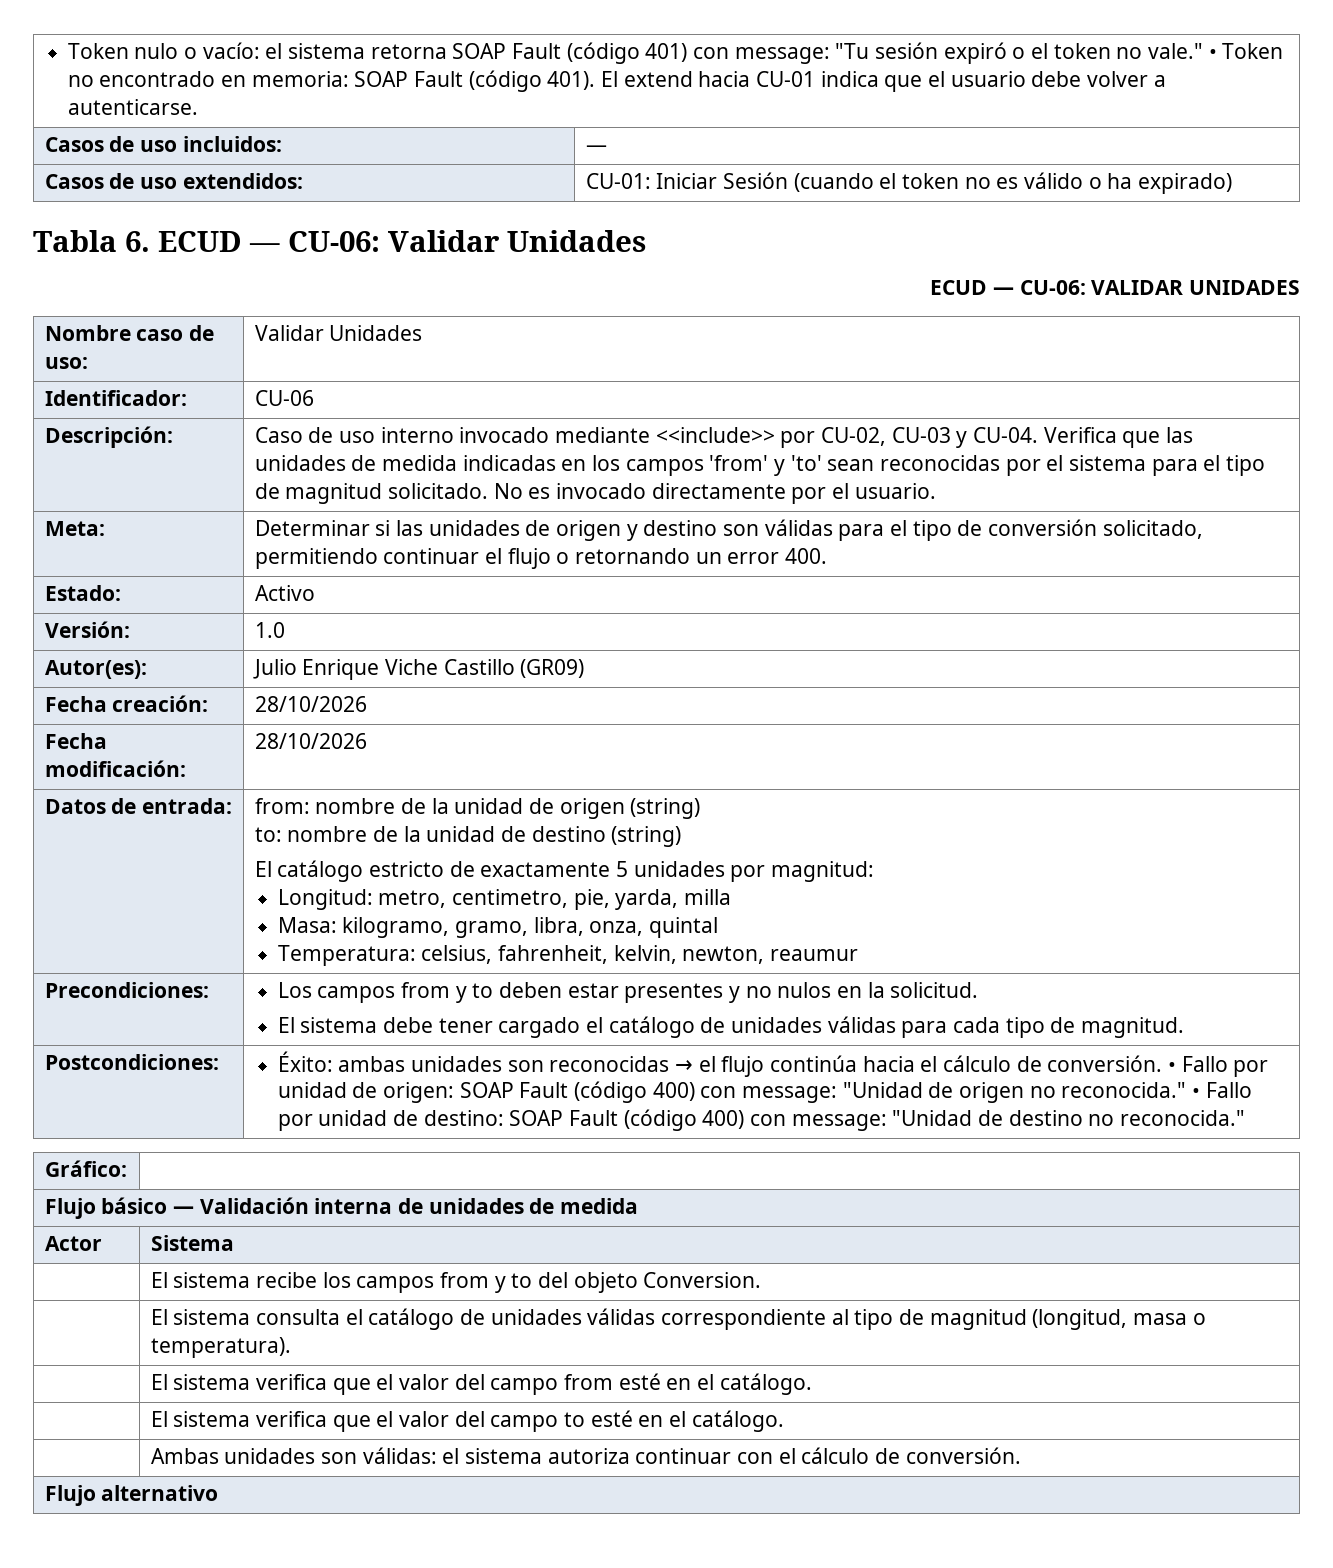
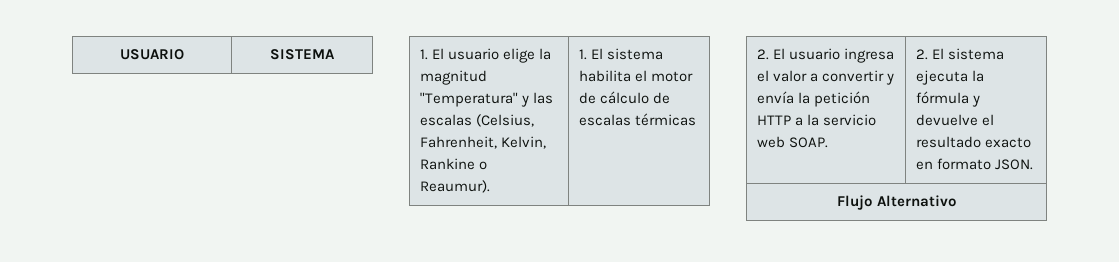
- Token nulo o vacío: el sistema retorna SOAP Fault (código 401) con message: "Tu sesión expiró o el token no vale." • Token no encontrado en memoria: SOAP Fault (código 401). El extend hacia CU-01 indica que el usuario debe volver a autenticarse.
- Casos de uso incluidos: | —
- Casos de uso extendidos: | CU-01: Iniciar Sesión (cuando el token no es válido o ha expirado)
- Tabla 6. ECUD — CU-06: Validar Unidades
- ECUD — CU-06: VALIDAR UNIDADES
- Nombre caso de uso: | Validar Unidades
- Identificador: | CU-06
- Descripción: | Caso de uso interno invocado mediante <<include>> por CU-02, CU-03 y CU-04. Verifica que las unidades de medida indicadas en los campos 'from' y 'to' sean reconocidas por el sistema para el tipo de magnitud solicitado. No es invocado directamente por el usuario.
- Meta: | Determinar si las unidades de origen y destino son válidas para el tipo de conversión solicitado, permitiendo continuar el flujo o retornando un error 400.
- Estado: | Activo
- Versión: | 1.0
- Autor(es): | Julio Enrique Viche Castillo (GR09)
- Fecha creación: | 28/10/2026
- Fecha modificación: | 28/10/2026
- Datos de entrada: | from: nombre de la unidad de origen (string)
- to: nombre de la unidad de destino (string)
- El catálogo estricto de exactamente 5 unidades por magnitud:
- Longitud: metro, centimetro, pie, yarda, milla
- Masa: kilogramo, gramo, libra, onza, quintal
- Temperatura: celsius, fahrenheit, kelvin, newton, reaumur
- Precondiciones: | Los campos from y to deben estar presentes y no nulos en la solicitud.
- El sistema debe tener cargado el catálogo de unidades válidas para cada tipo de magnitud.
- Postcondiciones: | Éxito: ambas unidades son reconocidas → el flujo continúa hacia el cálculo de conversión. • Fallo por unidad de origen: SOAP Fault (código 400) con message: "Unidad de origen no reconocida." • Fallo por unidad de destino: SOAP Fault (código 400) con message: "Unidad de destino no reconocida."
- Gráfico: |
- Flujo básico — Validación interna de unidades de medida
- Actor | Sistema
- | El sistema recibe los campos from y to del objeto Conversion.
- | El sistema consulta el catálogo de unidades válidas correspondiente al tipo de magnitud (longitud, masa o temperatura).
- | El sistema verifica que el valor del campo from esté en el catálogo.
- | El sistema verifica que el valor del campo to esté en el catálogo.
- | Ambas unidades son válidas: el sistema autoriza continuar con el cálculo de conversión.
- Flujo alternativo
+ USUARIO | SISTEMA
+ 1. El usuario elige la magnitud "Temperatura" y las escalas (Celsius, Fahrenheit, Kelvin, Rankine o Reaumur). | 1. El sistema habilita el motor de cálculo de escalas térmicas
+ 2. El usuario ingresa el valor a convertir y envía la petición HTTP a la servicio web SOAP. | 2. El sistema ejecuta la fórmula y devuelve el resultado exacto en formato JSON.
+ Flujo Alternativo

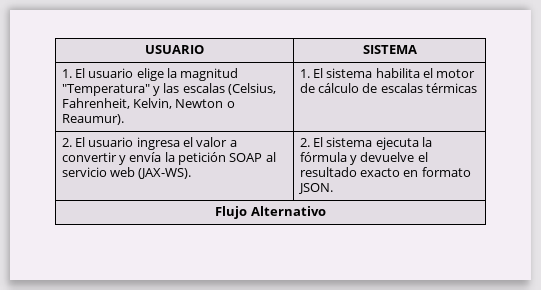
- 1. El usuario elige la magnitud "Temperatura" y las escalas (Celsius, Fahrenheit, Kelvin, Rankine o Reaumur). | 1. El sistema habilita el motor de cálculo de escalas térmicas
+ 1. El usuario elige la magnitud "Temperatura" y las escalas (Celsius, Fahrenheit, Kelvin, Newton o Reaumur). | 1. El sistema habilita el motor de cálculo de escalas térmicas
- 2. El usuario ingresa el valor a convertir y envía la petición HTTP a la servicio web SOAP. | 2. El sistema ejecuta la fórmula y devuelve el resultado exacto en formato JSON.
+ 2. El usuario ingresa el valor a convertir y envía la petición SOAP al servicio web (JAX-WS). | 2. El sistema ejecuta la fórmula y devuelve el resultado exacto en formato JSON.

